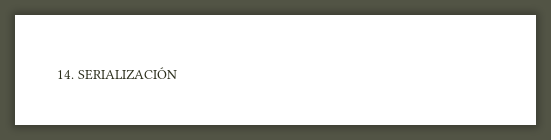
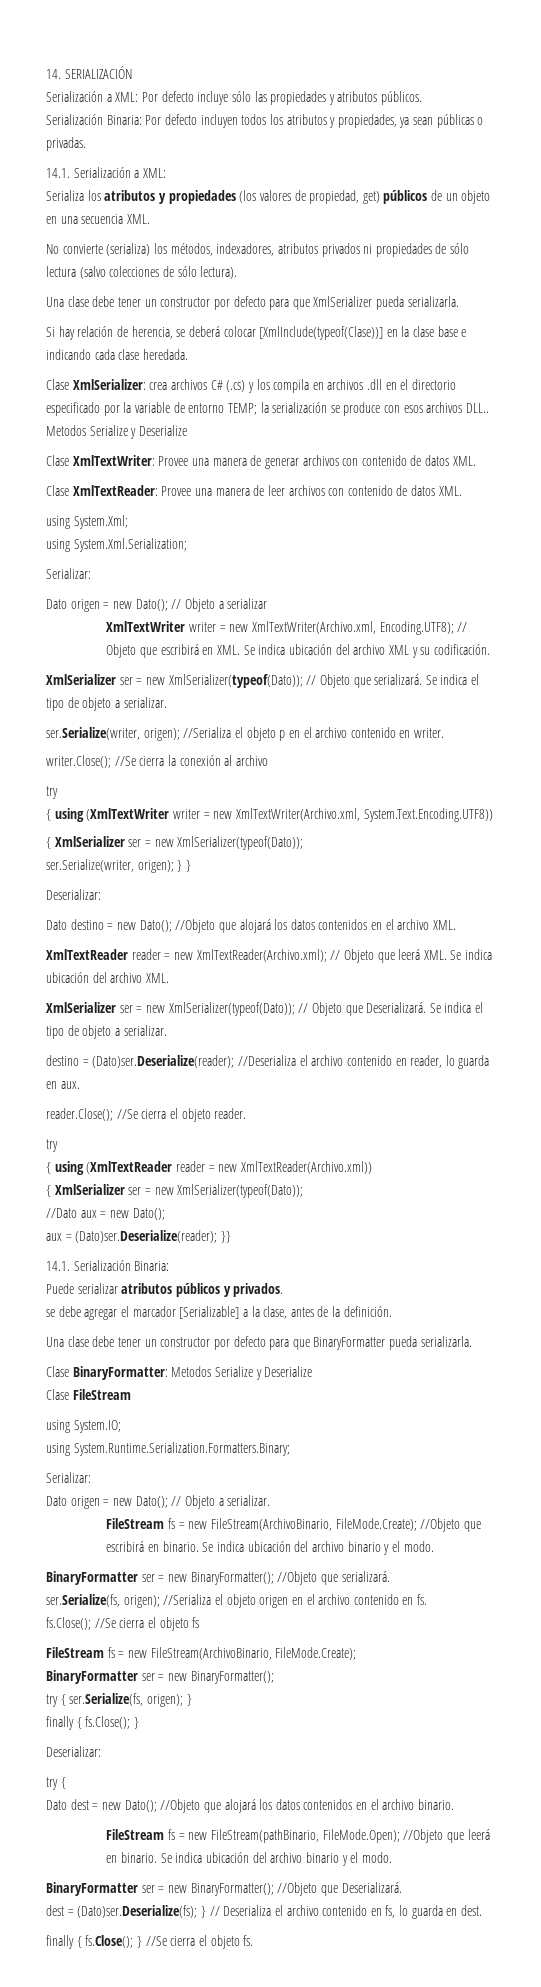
+ Serialización a XML: Por defecto incluye sólo las propiedades y atributos públicos.
+ Serialización Binaria: Por defecto incluyen todos los atributos y propiedades, ya sean públicas o privadas.
+ 14.1. Serialización a XML:
+ Serializa los atributos y propiedades (los valores de propiedad, get) públicos de un objeto en una secuencia XML.
+ No convierte (serializa) los métodos, indexadores, atributos privados ni propiedades de sólo lectura (salvo colecciones de sólo lectura).
+ Una clase debe tener un constructor por defecto para que XmlSerializer pueda serializarla.
+ Si hay relación de herencia, se deberá colocar [XmlInclude(typeof(Clase))] en la clase base e indicando cada clase heredada.
+ Clase XmlSerializer: crea archivos C# (.cs) y los compila en archivos .dll en el directorio especificado por la variable de entorno TEMP; la serialización se produce con esos archivos DLL.. Metodos Serialize y Deserialize
+ Clase XmlTextWriter: Provee una manera de generar archivos con contenido de datos XML.
+ Clase XmlTextReader: Provee una manera de leer archivos con contenido de datos XML.
+ using System.Xml;
+ using System.Xml.Serialization;
+ Serializar:
+ Dato origen = new Dato(); // Objeto a serializar
+ XmlTextWriter writer = new XmlTextWriter(Archivo.xml, Encoding.UTF8); // Objeto que escribirá en XML. Se indica ubicación del archivo XML y su codificación.
+ XmlSerializer ser = new XmlSerializer(typeof(Dato)); // Objeto que serializará. Se indica el tipo de objeto a serializar.
+ ser.Serialize(writer, origen); //Serializa el objeto p en el archivo contenido en writer.
+ writer.Close(); //Se cierra la conexión al archivo
+ try
+ { using (XmlTextWriter writer = new XmlTextWriter(Archivo.xml, System.Text.Encoding.UTF8))
+ { XmlSerializer ser = new XmlSerializer(typeof(Dato));
+ ser.Serialize(writer, origen); } }
+ Deserializar:
+ Dato destino = new Dato(); //Objeto que alojará los datos contenidos en el archivo XML.
+ XmlTextReader reader = new XmlTextReader(Archivo.xml); // Objeto que leerá XML. Se indica ubicación del archivo XML.
+ XmlSerializer ser = new XmlSerializer(typeof(Dato)); // Objeto que Deserializará. Se indica el tipo de objeto a serializar.
+ destino = (Dato)ser.Deserialize(reader); //Deserializa el archivo contenido en reader, lo guarda en aux.
+ reader.Close(); //Se cierra el objeto reader.
+ try
+ { using (XmlTextReader reader = new XmlTextReader(Archivo.xml))
+ { XmlSerializer ser = new XmlSerializer(typeof(Dato));
+ //Dato aux = new Dato();
+ aux = (Dato)ser.Deserialize(reader); }}
+ 14.1. Serialización Binaria:
+ Puede serializar atributos públicos y privados.
+ se debe agregar el marcador [Serializable] a la clase, antes de la definición.
+ Una clase debe tener un constructor por defecto para que BinaryFormatter pueda serializarla.
+ Clase BinaryFormatter: Metodos Serialize y Deserialize
+ Clase FileStream
+ using System.IO;
+ using System.Runtime.Serialization.Formatters.Binary;
+ Serializar:
+ Dato origen = new Dato(); // Objeto a serializar.
+ FileStream fs = new FileStream(ArchivoBinario, FileMode.Create); //Objeto que escribirá en binario. Se indica ubicación del archivo binario y el modo.
+ BinaryFormatter ser = new BinaryFormatter(); //Objeto que serializará.
+ ser.Serialize(fs, origen); //Serializa el objeto origen en el archivo contenido en fs.
+ fs.Close(); //Se cierra el objeto fs
+ FileStream fs = new FileStream(ArchivoBinario, FileMode.Create);
+ BinaryFormatter ser = new BinaryFormatter();
+ try { ser.Serialize(fs, origen); }
+ finally { fs.Close(); }
+ Deserializar:
+ try {
+ Dato dest = new Dato(); //Objeto que alojará los datos contenidos en el archivo binario.
+ FileStream fs = new FileStream(pathBinario, FileMode.Open); //Objeto que leerá en binario. Se indica ubicación del archivo binario y el modo.
+ BinaryFormatter ser = new BinaryFormatter(); //Objeto que Deserializará.
+ dest = (Dato)ser.Deserialize(fs); } // Deserializa el archivo contenido en fs, lo guarda en dest.
+ finally { fs.Close(); } //Se cierra el objeto fs.

